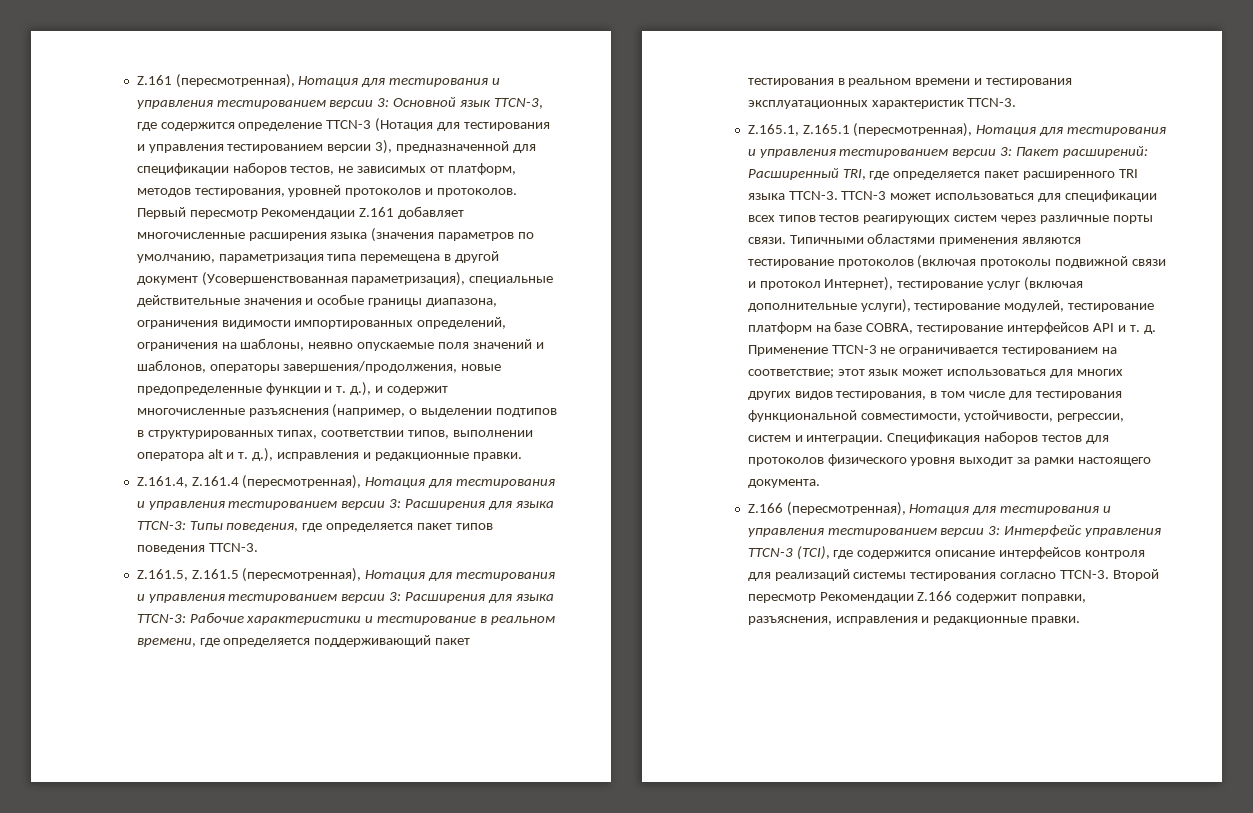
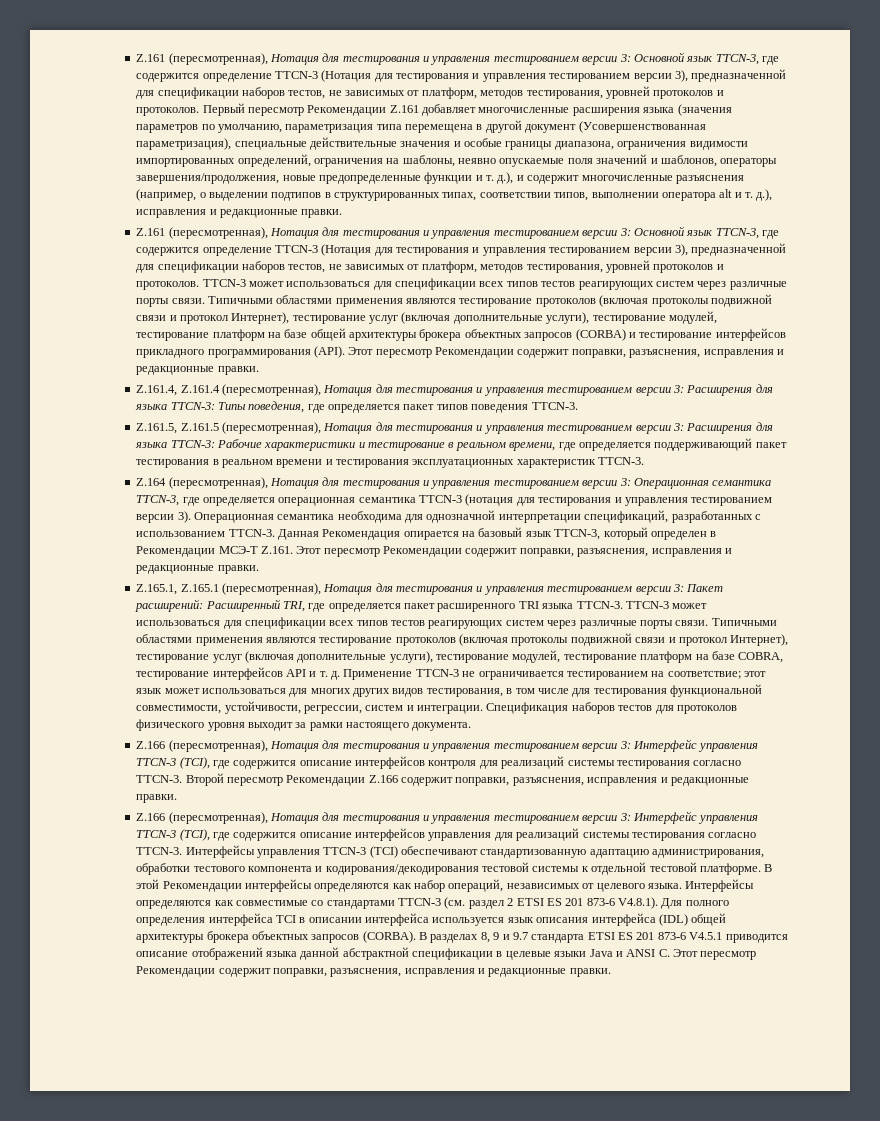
+ Z.161 (пересмотренная), Нотация для тестирования и управления тестированием версии 3: Основной язык TTCN-3, где содержится определение TTCN-3 (Нотация для тестирования и управления тестированием версии 3), предназначенной для спецификации наборов тестов, не зависимых от платформ, методов тестирования, уровней протоколов и протоколов. TTCN-3 может использоваться для спецификации всех типов тестов реагирующих систем через различные порты связи. Типичными областями применения являются тестирование протоколов (включая протоколы подвижной связи и протокол Интернет), тестирование услуг (включая дополнительные услуги), тестирование модулей, тестирование платформ на базе общей архитектуры брокера объектных запросов (CORBA) и тестирование интерфейсов прикладного программирования (API). Этот пересмотр Рекомендации содержит поправки, разъяснения, исправления и редакционные правки.
+ Z.164 (пересмотренная), Нотация для тестирования и управления тестированием версии 3: Операционная семантика TTCN-3, где определяется операционная семантика TTCN-3 (нотация для тестирования и управления тестированием версии 3). Операционная семантика необходима для однозначной интерпретации спецификаций, разработанных с использованием TTCN-3. Данная Рекомендация опирается на базовый язык TTCN-3, который определен в Рекомендации МСЭ-Т Z.161. Этот пересмотр Рекомендации содержит поправки, разъяснения, исправления и редакционные правки.
+ Z.166 (пересмотренная), Нотация для тестирования и управления тестированием версии 3: Интерфейс управления TTCN-3 (TCI), где содержится описание интерфейсов управления для реализаций системы тестирования согласно TTCN-3. Интерфейсы управления TTCN-3 (TCI) обеспечивают стандартизованную адаптацию администрирования, обработки тестового компонента и кодирования/декодирования тестовой системы к отдельной тестовой платформе. В этой Рекомендации интерфейсы определяются как набор операций, независимых от целевого языка. Интерфейсы определяются как совместимые со стандартами TTCN-3 (см. раздел 2 ETSI ES 201 873-6 V4.8.1). Для полного определения интерфейса TCI в описании интерфейса используется язык описания интерфейса (IDL) общей архитектуры брокера объектных запросов (CORBA). В разделах 8, 9 и 9.7 стандарта ETSI ES 201 873-6 V4.5.1 приводится описание отображений языка данной абстрактной спецификации в целевые языки Java и ANSI C. Этот пересмотр Рекомендации содержит поправки, разъяснения, исправления и редакционные правки.

